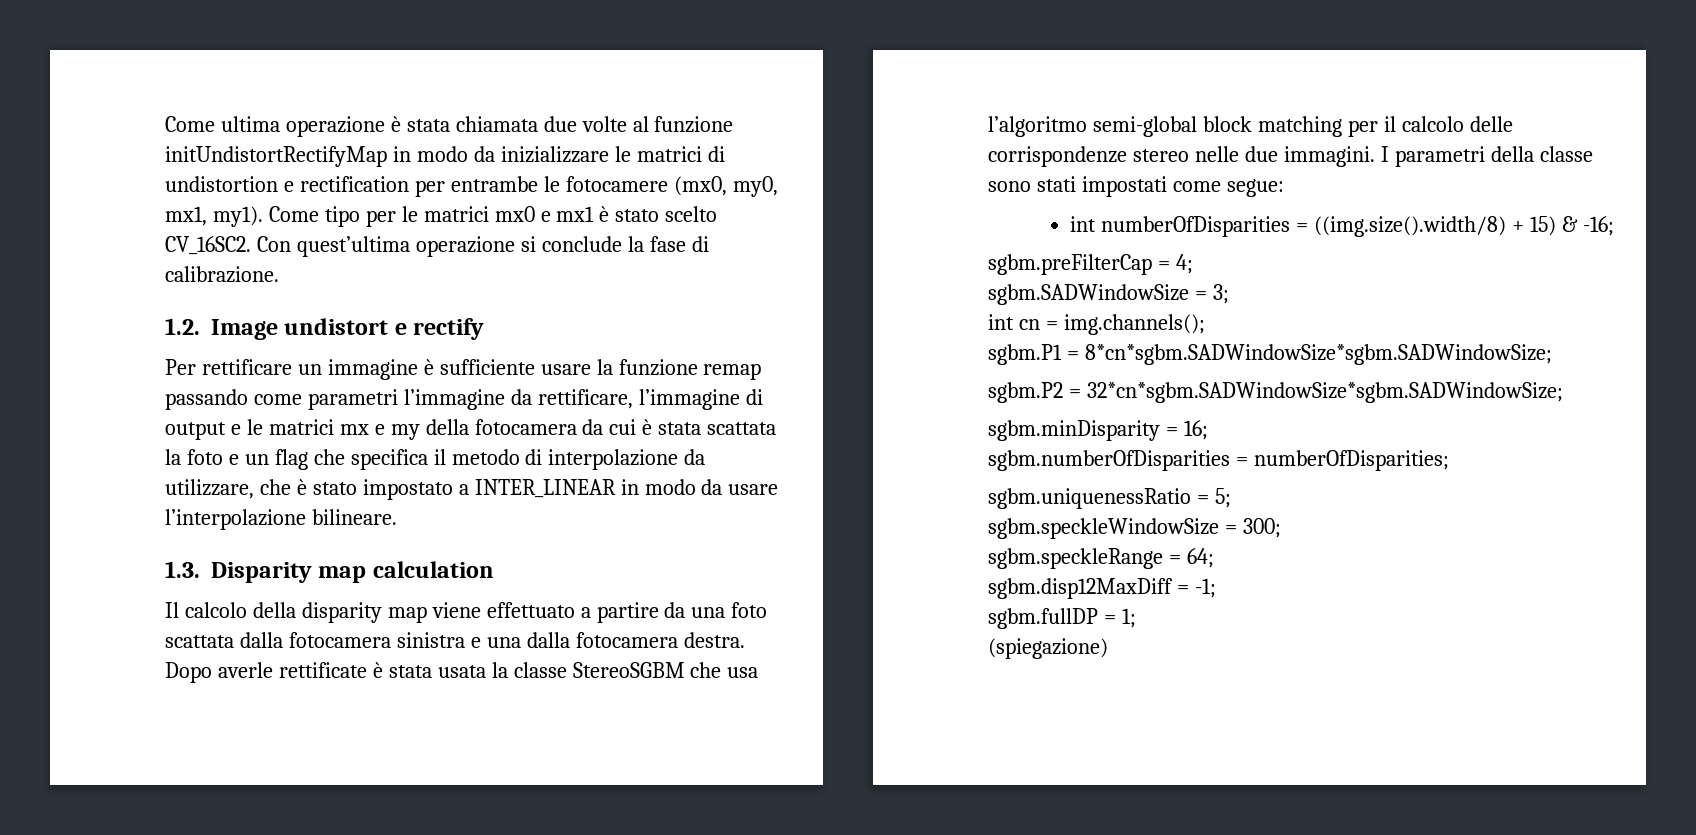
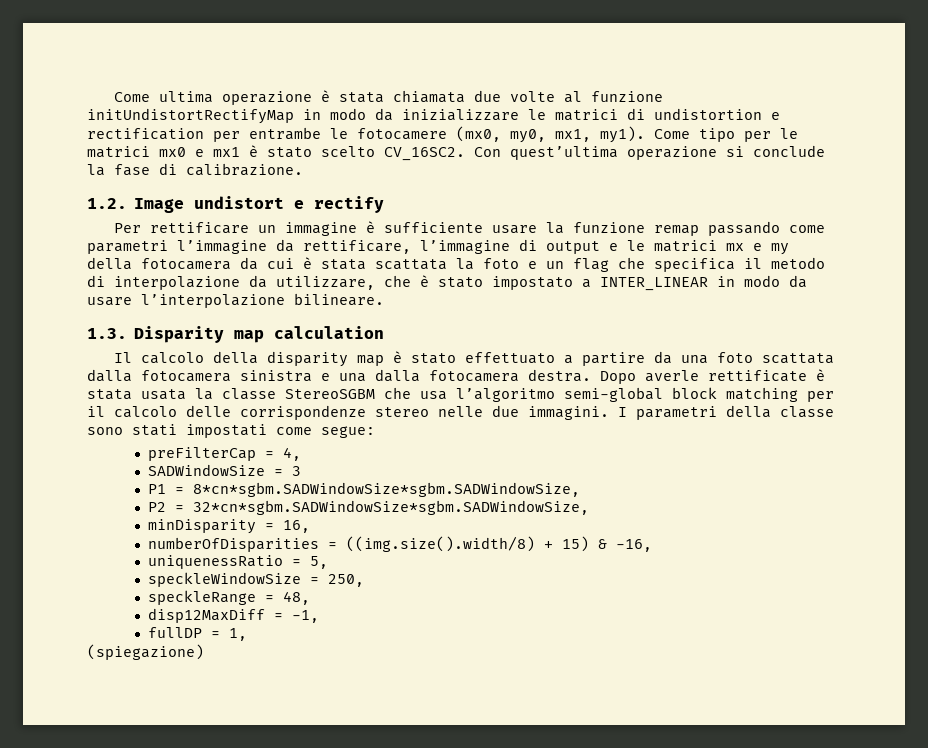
- Il calcolo della disparity map viene effettuato a partire da una foto scattata dalla fotocamera sinistra e una dalla fotocamera destra.
+ Il calcolo della disparity map è stato effettuato a partire da una foto scattata dalla fotocamera sinistra e una dalla fotocamera destra.
- int numberOfDisparities = ((img.size().width/8) + 15) & -16;
- sgbm.preFilterCap = 4;
- sgbm.SADWindowSize = 3;
- int cn = img.channels();
- sgbm.P1 = 8*cn*sgbm.SADWindowSize*sgbm.SADWindowSize;
- sgbm.P2 = 32*cn*sgbm.SADWindowSize*sgbm.SADWindowSize;
- sgbm.minDisparity = 16;
- sgbm.numberOfDisparities = numberOfDisparities;
- sgbm.uniquenessRatio = 5;
- sgbm.speckleWindowSize = 300;
- sgbm.speckleRange = 64;
- sgbm.disp12MaxDiff = -1;
- sgbm.fullDP = 1;
+ preFilterCap = 4,
+ SADWindowSize = 3
+ P1 = 8*cn*sgbm.SADWindowSize*sgbm.SADWindowSize,
+ P2 = 32*cn*sgbm.SADWindowSize*sgbm.SADWindowSize,
+ minDisparity = 16,
+ numberOfDisparities = ((img.size().width/8) + 15) & -16,
+ uniquenessRatio = 5,
+ speckleWindowSize = 250,
+ speckleRange = 48,
+ disp12MaxDiff = -1,
+ fullDP = 1,

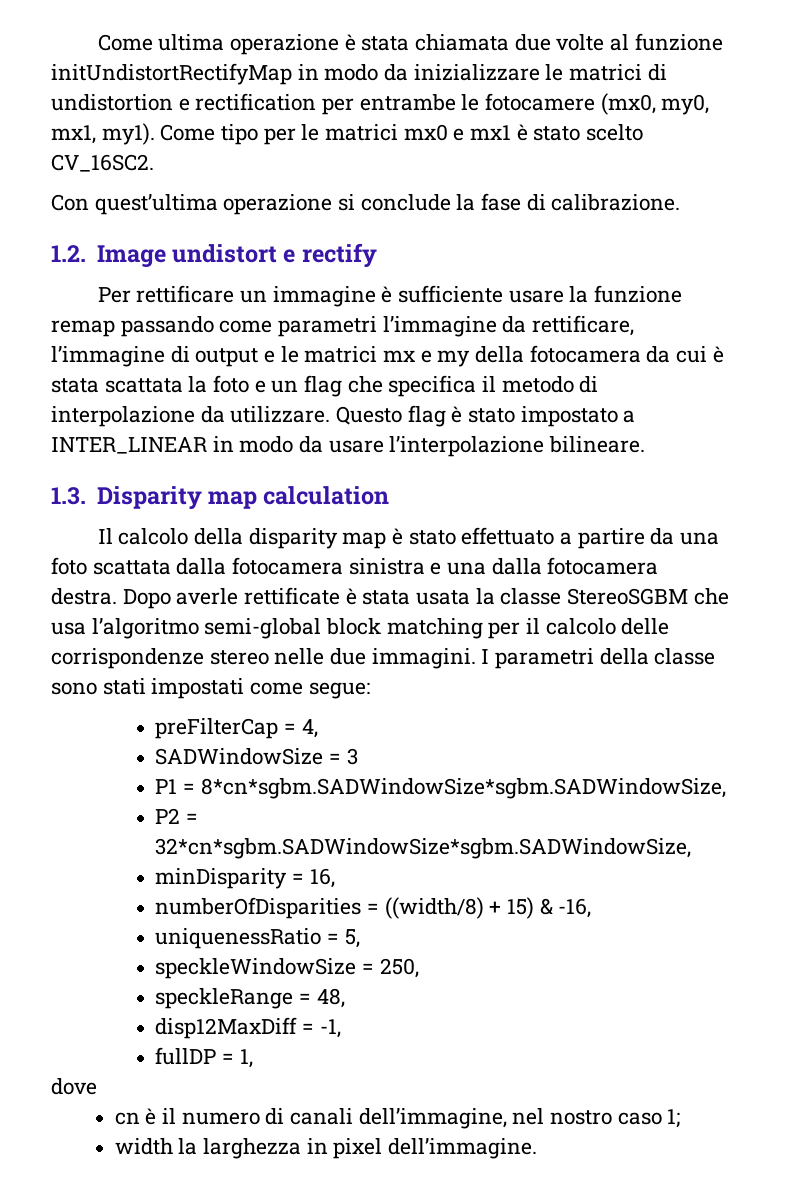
- Come tipo per le matrici mx0 e mx1 è stato scelto CV_16SC2. Con quest’ultima operazione si conclude la fase di calibrazione.
+ Come tipo per le matrici mx0 e mx1 è stato scelto CV_16SC2.
+ Con quest’ultima operazione si conclude la fase di calibrazione.
- Per rettificare un immagine è sufficiente usare la funzione remap passando come parametri l’immagine da rettificare, l’immagine di output e le matrici mx e my della fotocamera da cui è stata scattata la foto e un flag che specifica il metodo di interpolazione da utilizzare, che è stato impostato a INTER_LINEAR in modo da usare l’interpolazione bilineare.
+ Per rettificare un immagine è sufficiente usare la funzione remap passando come parametri l’immagine da rettificare, l’immagine di output e le matrici mx e my della fotocamera da cui è stata scattata la foto e un flag che specifica il metodo di interpolazione da utilizzare. Questo flag è stato impostato a INTER_LINEAR in modo da usare l’interpolazione bilineare.
- numberOfDisparities = ((img.size().width/8) + 15) & -16,
+ numberOfDisparities = ((width/8) + 15) & -16,
- (spiegazione)
+ dove
+ cn è il numero di canali dell’immagine, nel nostro caso 1;
+ width la larghezza in pixel dell’immagine.

